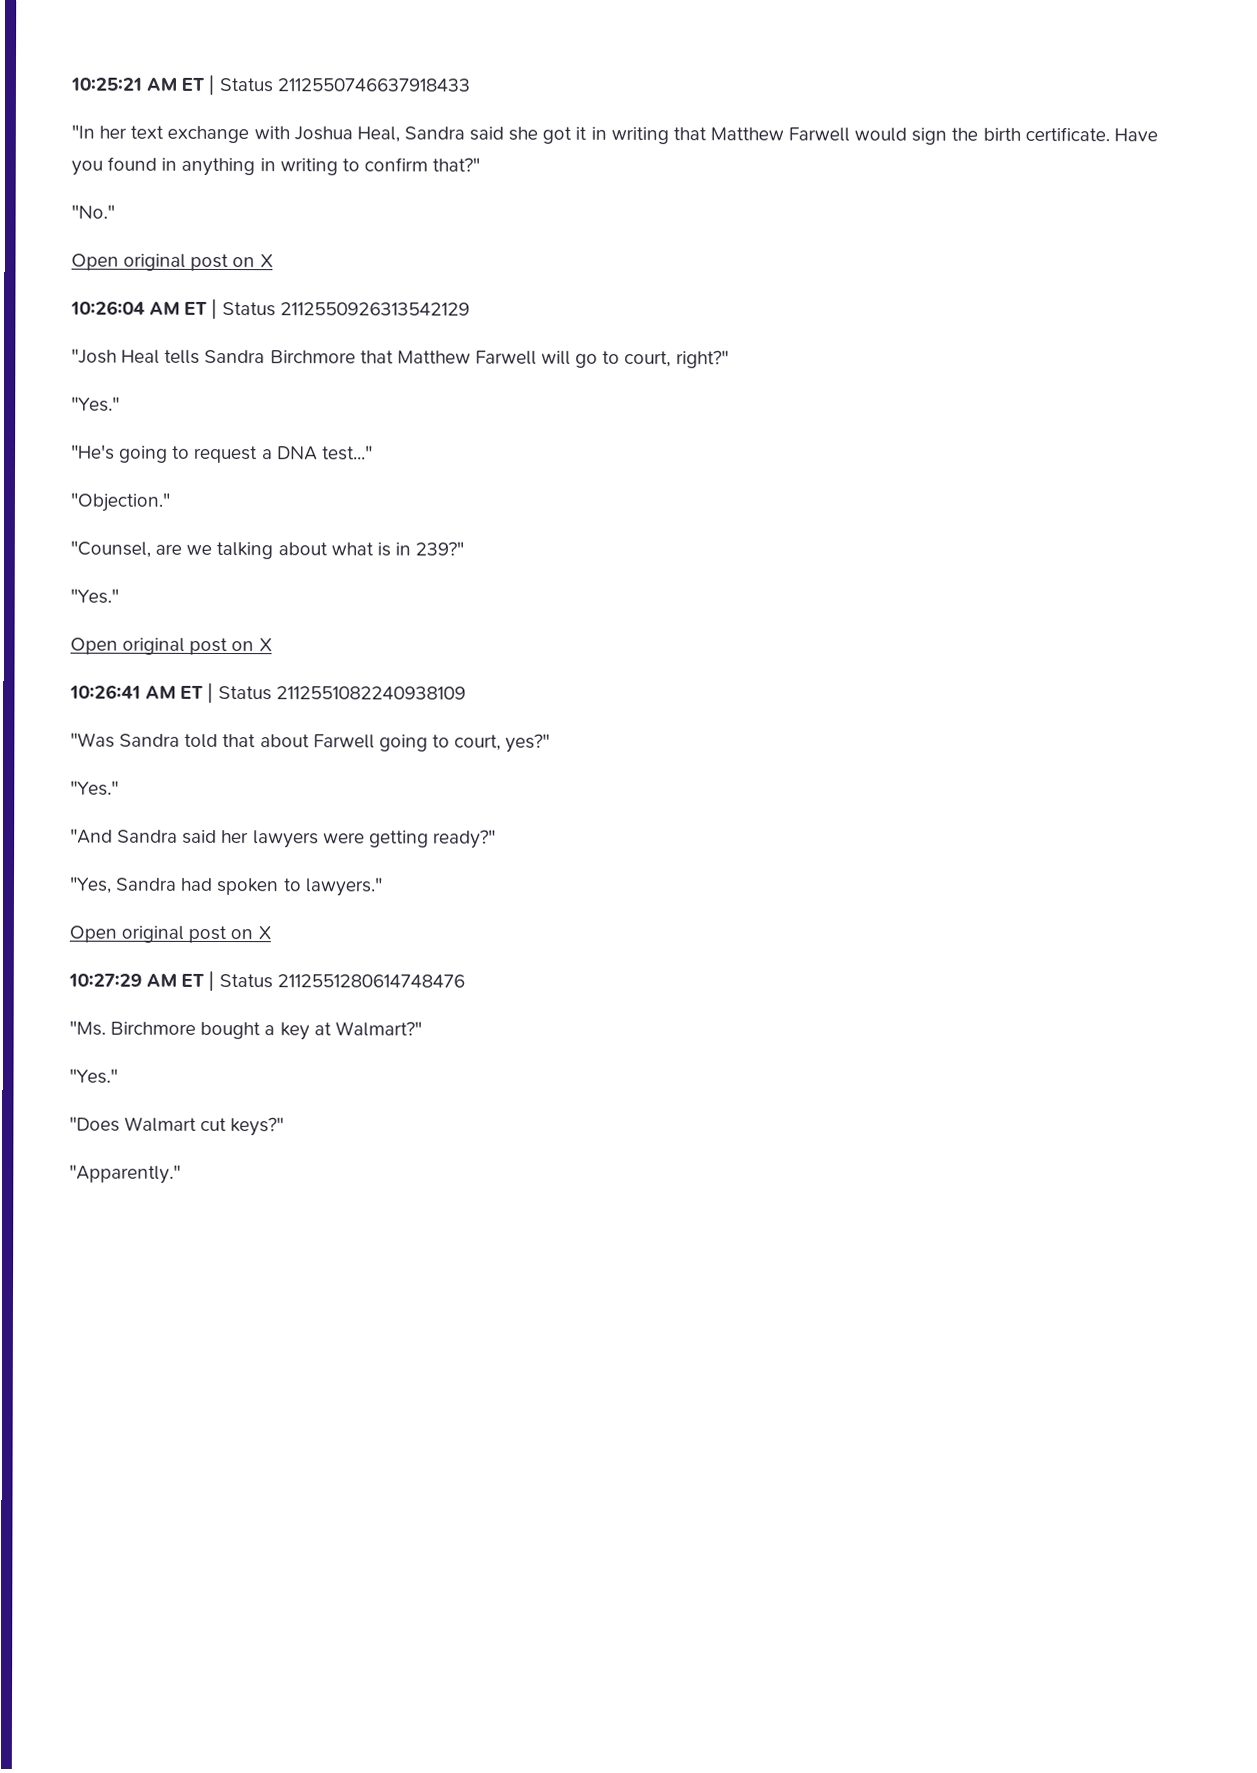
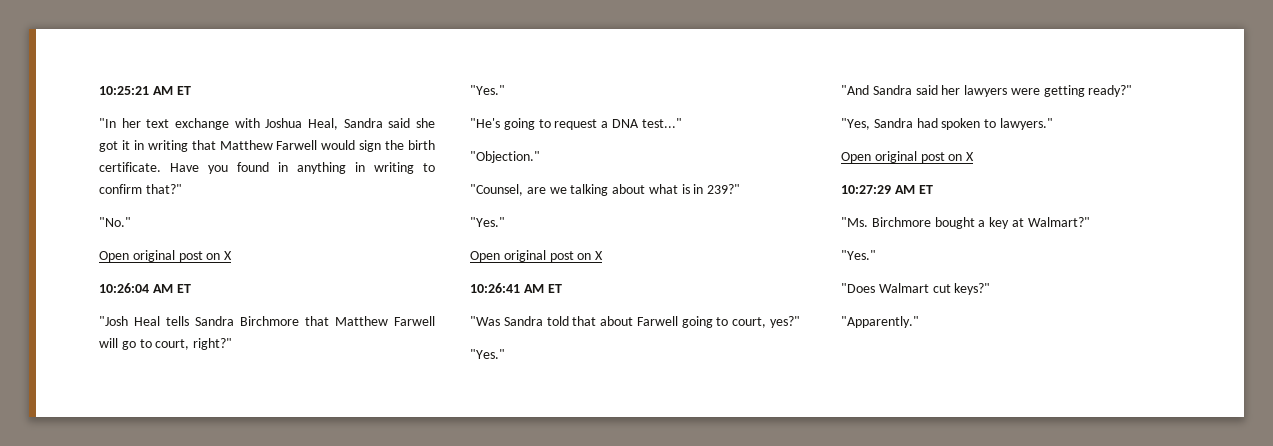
- 10:25:21 AM ET | Status 2112550746637918433
+ 10:25:21 AM ET
- 10:26:04 AM ET | Status 2112550926313542129
+ 10:26:04 AM ET
- 10:26:41 AM ET | Status 2112551082240938109
+ 10:26:41 AM ET
- 10:27:29 AM ET | Status 2112551280614748476
+ 10:27:29 AM ET

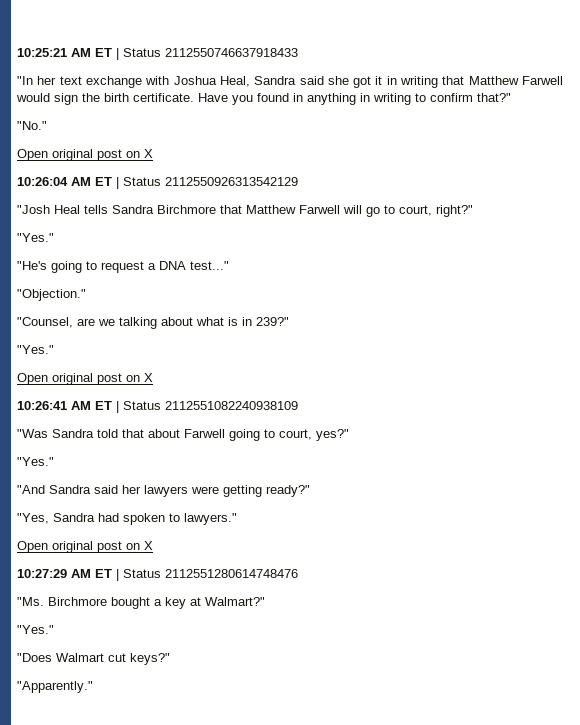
- 10:25:21 AM ET
+ 10:25:21 AM ET | Status 2112550746637918433
- 10:26:04 AM ET
+ 10:26:04 AM ET | Status 2112550926313542129
- 10:26:41 AM ET
+ 10:26:41 AM ET | Status 2112551082240938109
- 10:27:29 AM ET
+ 10:27:29 AM ET | Status 2112551280614748476

